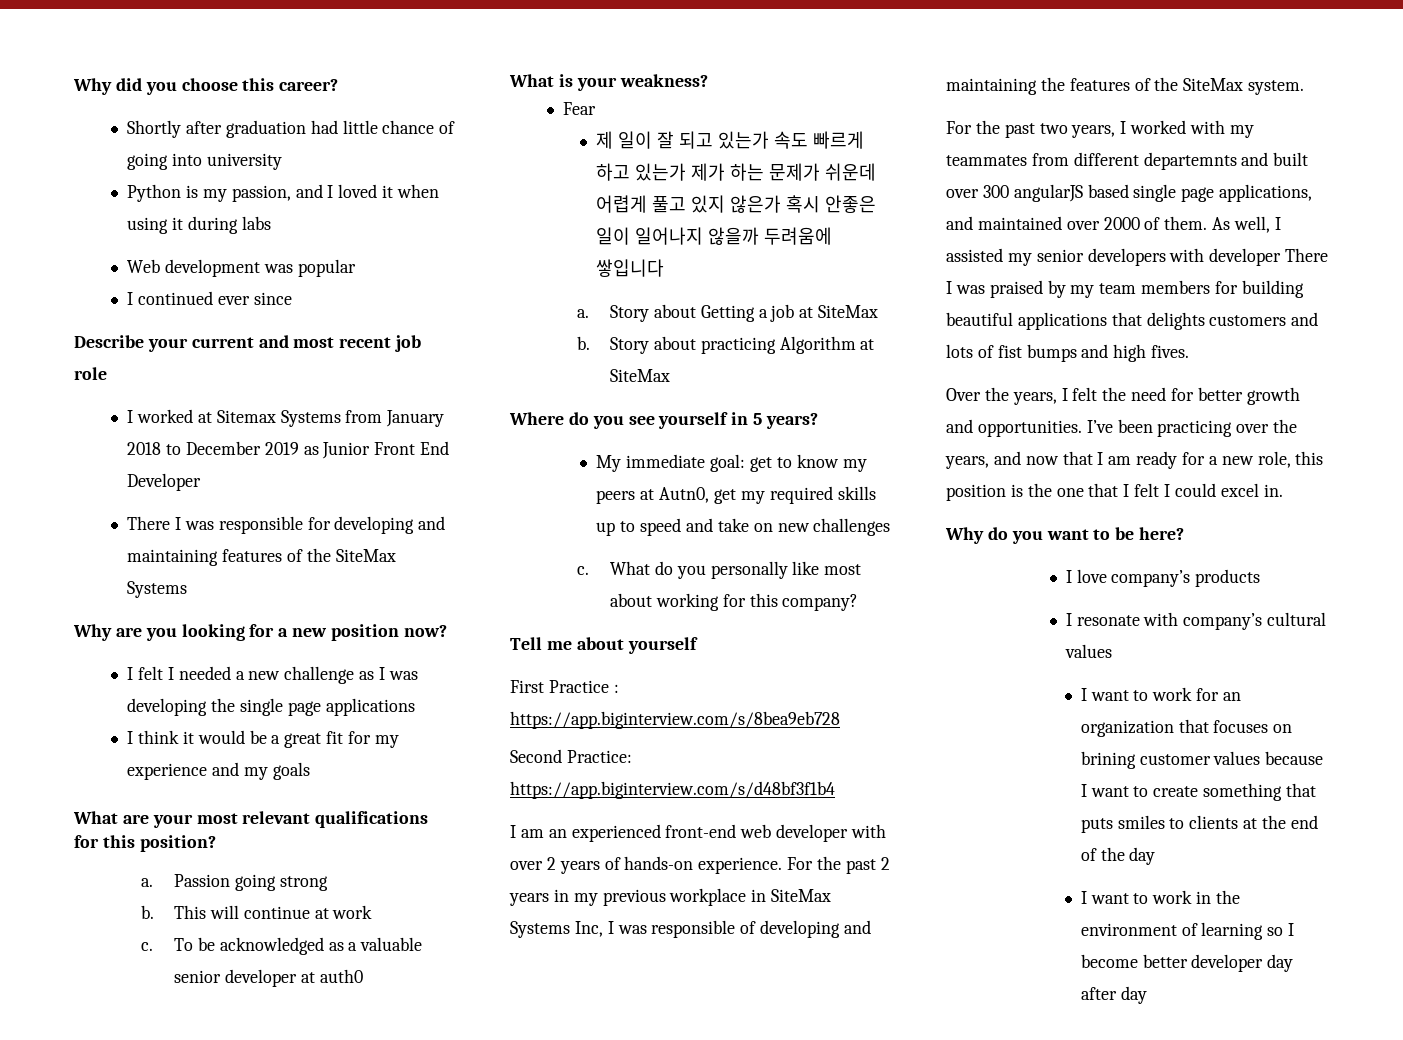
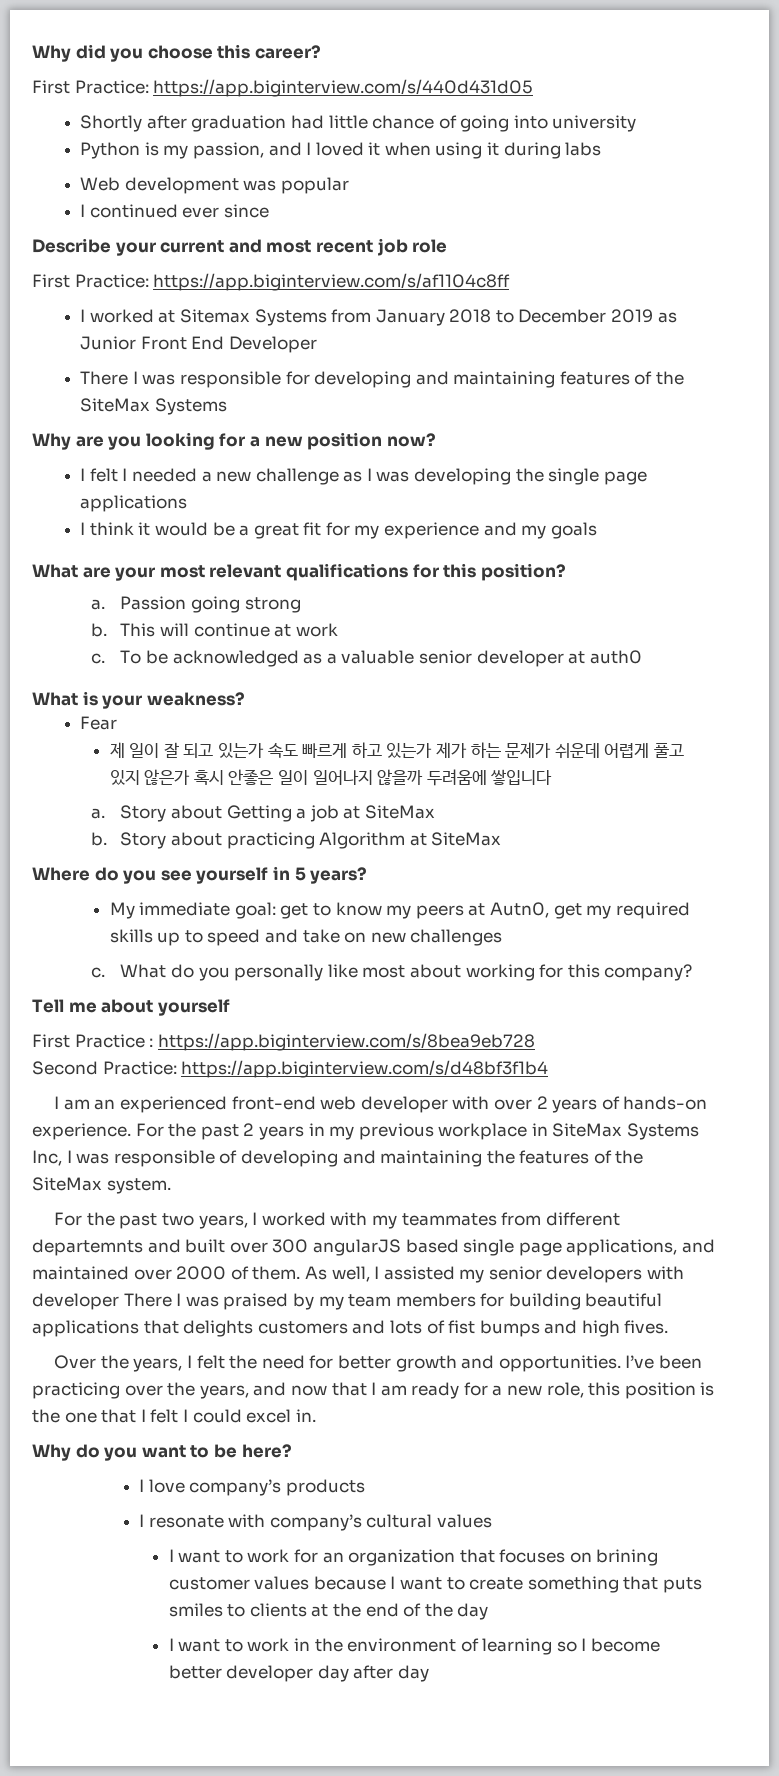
+ First Practice: https://app.biginterview.com/s/440d431d05
+ First Practice: https://app.biginterview.com/s/af1104c8ff

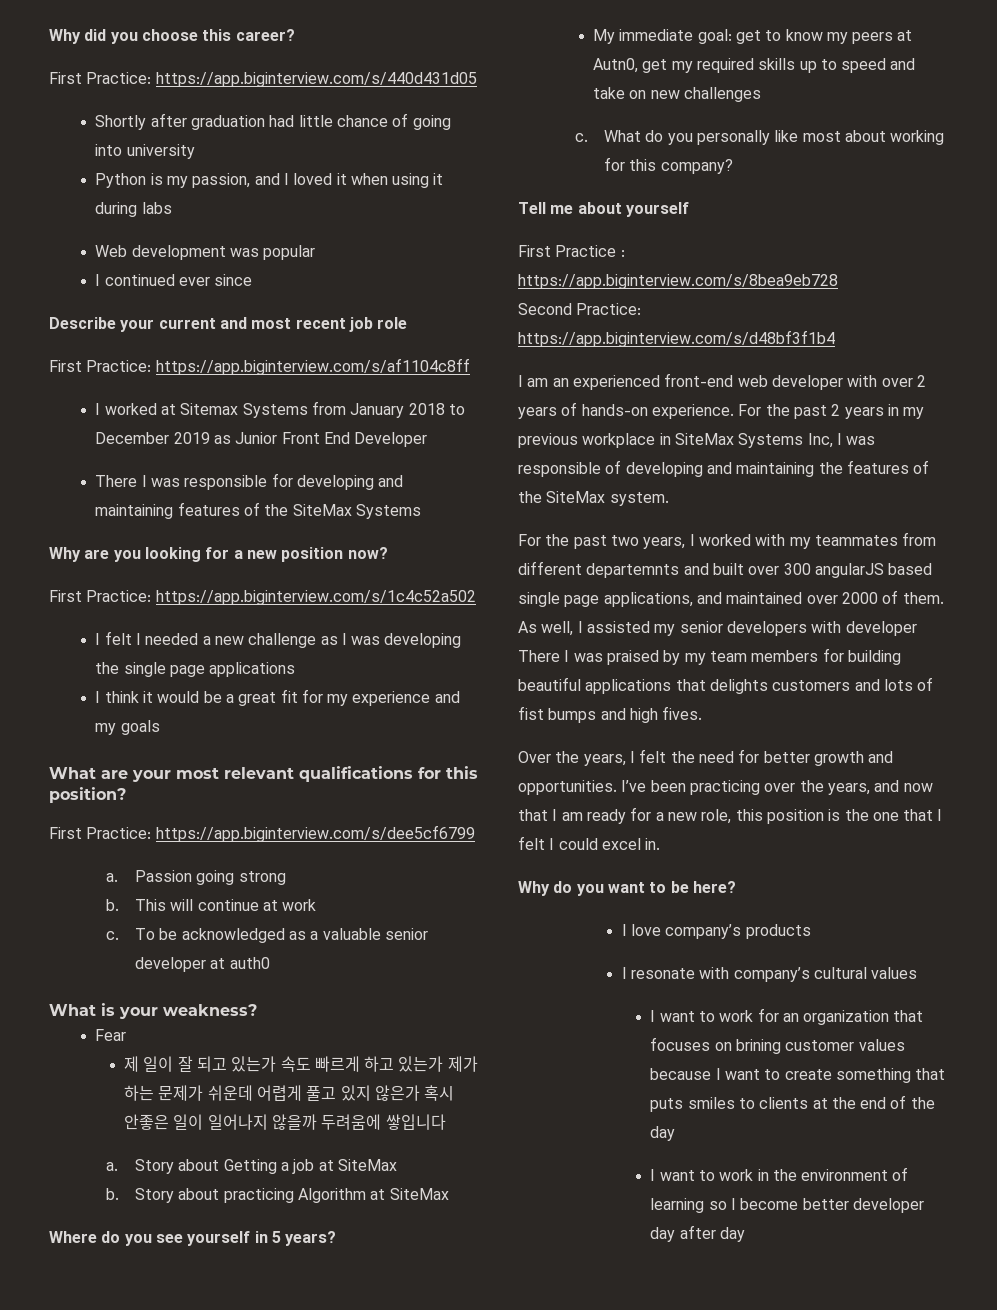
+ First Practice: https://app.biginterview.com/s/1c4c52a502
+ First Practice: https://app.biginterview.com/s/dee5cf6799

